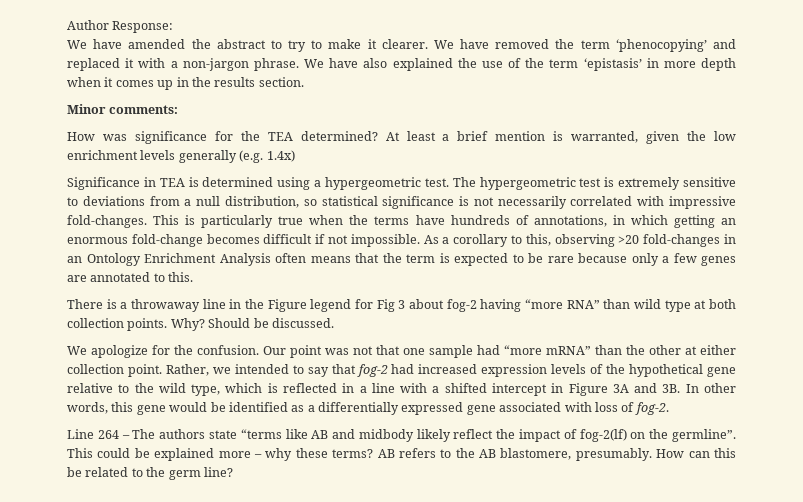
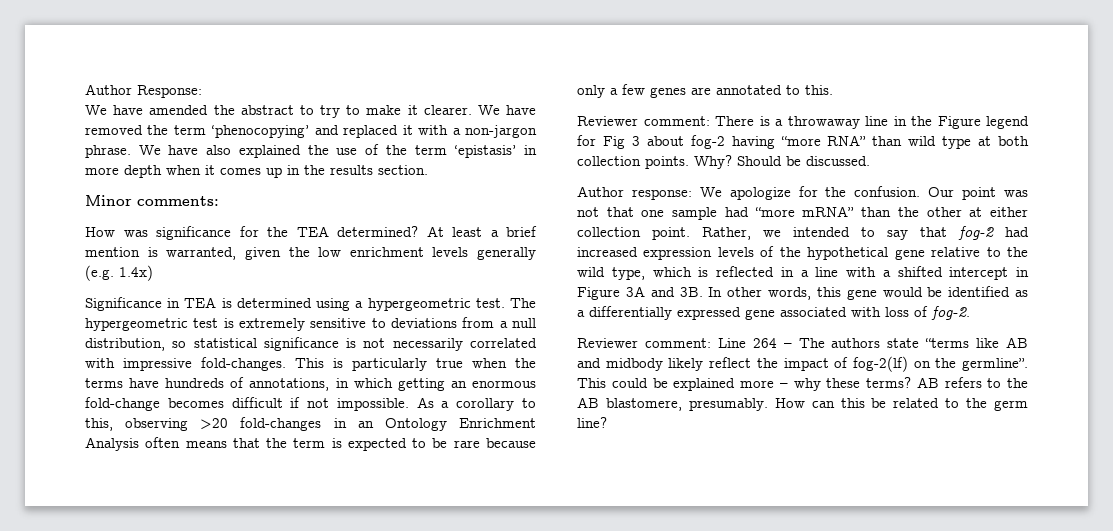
- There is a throwaway line in the Figure legend for Fig 3 about fog-2 having “more RNA” than wild type at both collection points.
+ Reviewer comment: There is a throwaway line in the Figure legend for Fig 3 about fog-2 having “more RNA” than wild type at both collection points.
- We apologize for the confusion.
+ Author response: We apologize for the confusion.
- Line 264 – The authors state “terms like AB and midbody likely reflect the impact of fog-2(lf) on the germline”.
+ Reviewer comment: Line 264 – The authors state “terms like AB and midbody likely reflect the impact of fog-2(lf) on the germline”.

